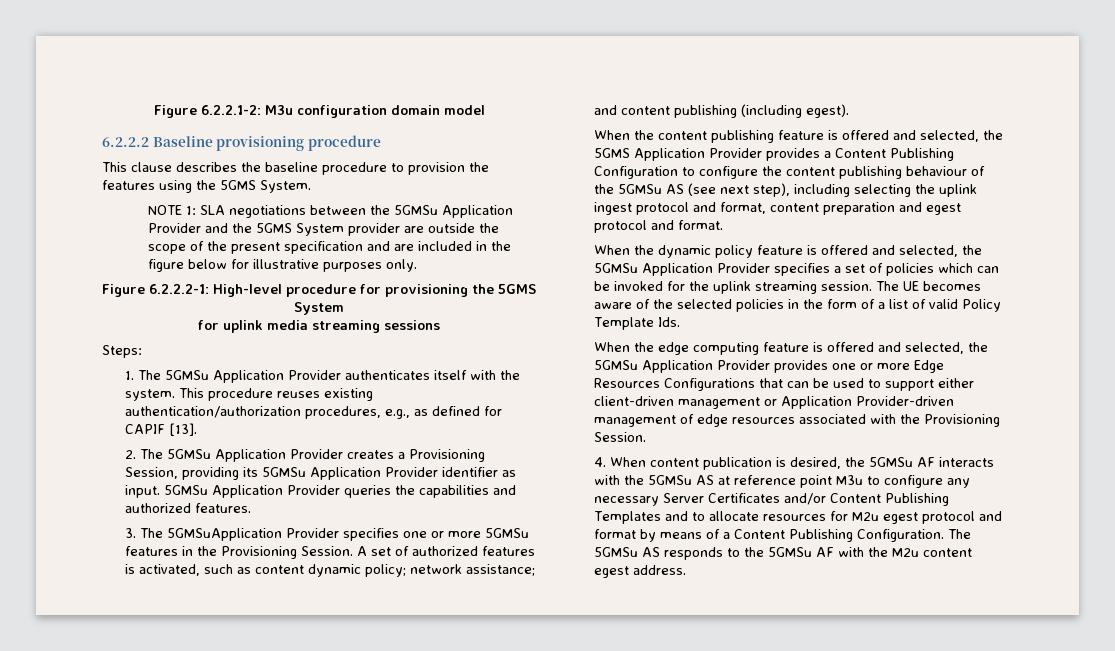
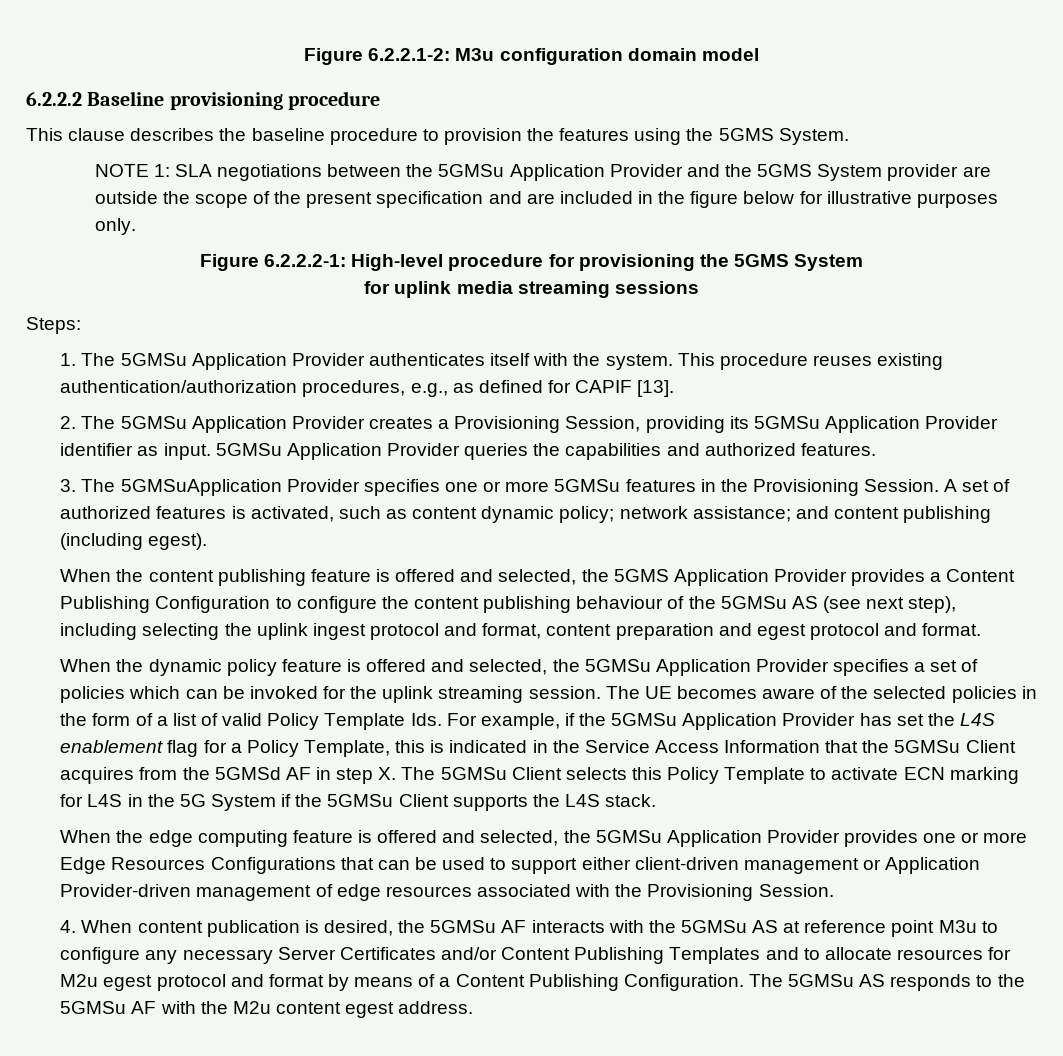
- The UE becomes aware of the selected policies in the form of a list of valid Policy Template Ids.
+ The UE becomes aware of the selected policies in the form of a list of valid Policy Template Ids. For example, if the 5GMSu Application Provider has set the L4S enablement flag for a Policy Template, this is indicated in the Service Access Information that the 5GMSu Client acquires from the 5GMSd AF in step X. The 5GMSu Client selects this Policy Template to activate ECN marking for L4S in the 5G System if the 5GMSu Client supports the L4S stack.

